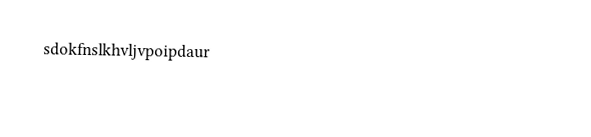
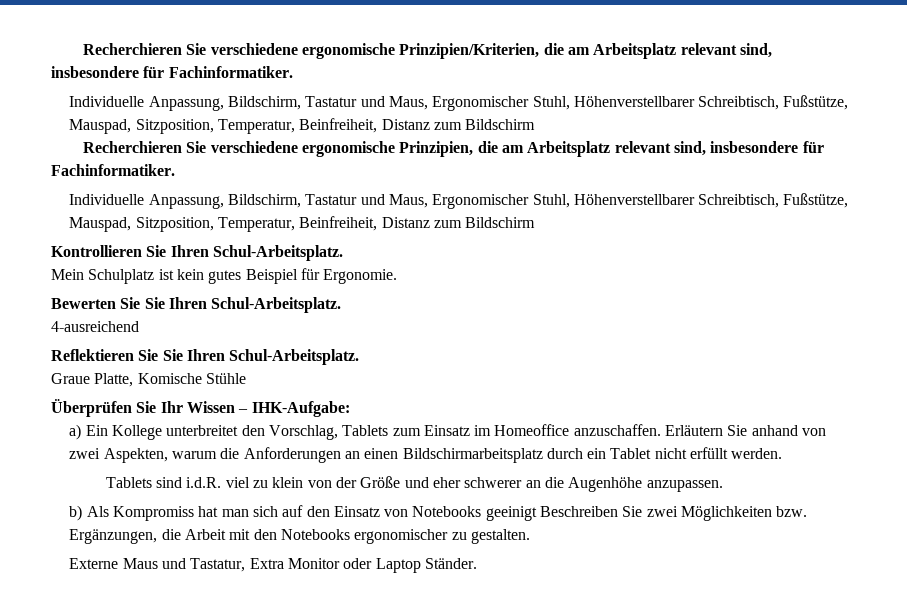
- sdokfnslkhvljvpoipdaur
+ Recherchieren Sie verschiedene ergonomische Prinzipien/Kriterien, die am Arbeitsplatz relevant sind, insbesondere für Fachinformatiker.
+ Individuelle Anpassung, Bildschirm, Tastatur und Maus, Ergonomischer Stuhl, Höhenverstellbarer Schreibtisch, Fußstütze, Mauspad, Sitzposition, Temperatur, Beinfreiheit, Distanz zum Bildschirm
+ Recherchieren Sie verschiedene ergonomische Prinzipien, die am Arbeitsplatz relevant sind, insbesondere für Fachinformatiker.
+ Individuelle Anpassung, Bildschirm, Tastatur und Maus, Ergonomischer Stuhl, Höhenverstellbarer Schreibtisch, Fußstütze, Mauspad, Sitzposition, Temperatur, Beinfreiheit, Distanz zum Bildschirm
+ Kontrollieren Sie Ihren Schul-Arbeitsplatz.
+ Mein Schulplatz ist kein gutes Beispiel für Ergonomie.
+ Bewerten Sie Sie Ihren Schul-Arbeitsplatz.
+ 4-ausreichend
+ Reflektieren Sie Sie Ihren Schul-Arbeitsplatz.
+ Graue Platte, Komische Stühle
+ Überprüfen Sie Ihr Wissen – IHK-Aufgabe:
+ a) Ein Kollege unterbreitet den Vorschlag, Tablets zum Einsatz im Homeoffice anzuschaffen. Erläutern Sie anhand von zwei Aspekten, warum die Anforderungen an einen Bildschirmarbeitsplatz durch ein Tablet nicht erfüllt werden.
+ Tablets sind i.d.R. viel zu klein von der Größe und eher schwerer an die Augenhöhe anzupassen.
+ b) Als Kompromiss hat man sich auf den Einsatz von Notebooks geeinigt Beschreiben Sie zwei Möglichkeiten bzw. Ergänzungen, die Arbeit mit den Notebooks ergonomischer zu gestalten.
+ Externe Maus und Tastatur, Extra Monitor oder Laptop Ständer.

